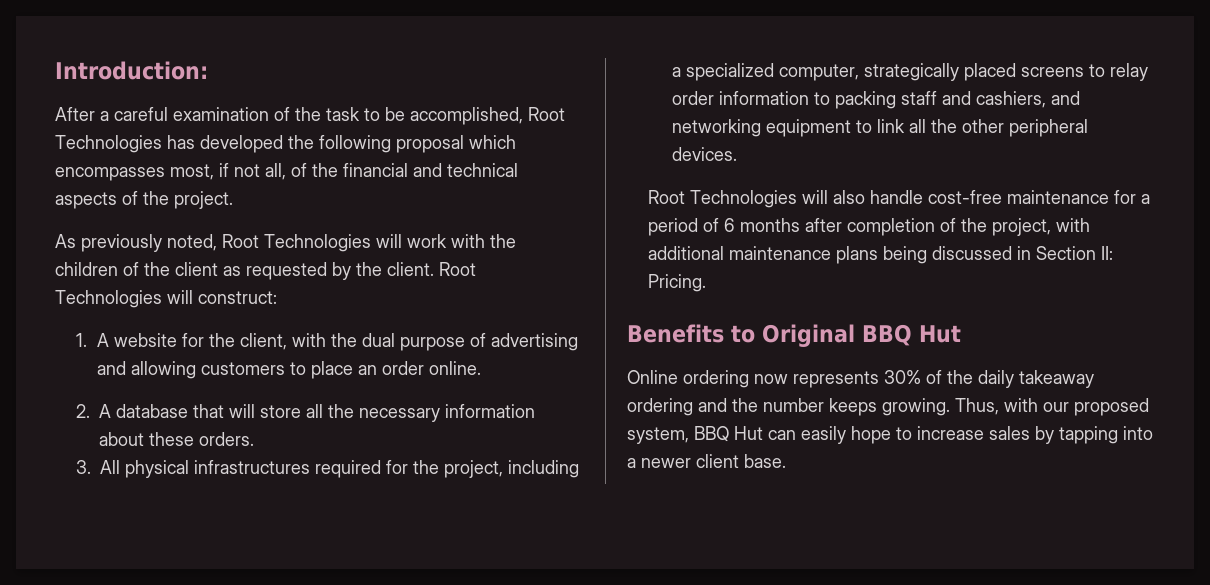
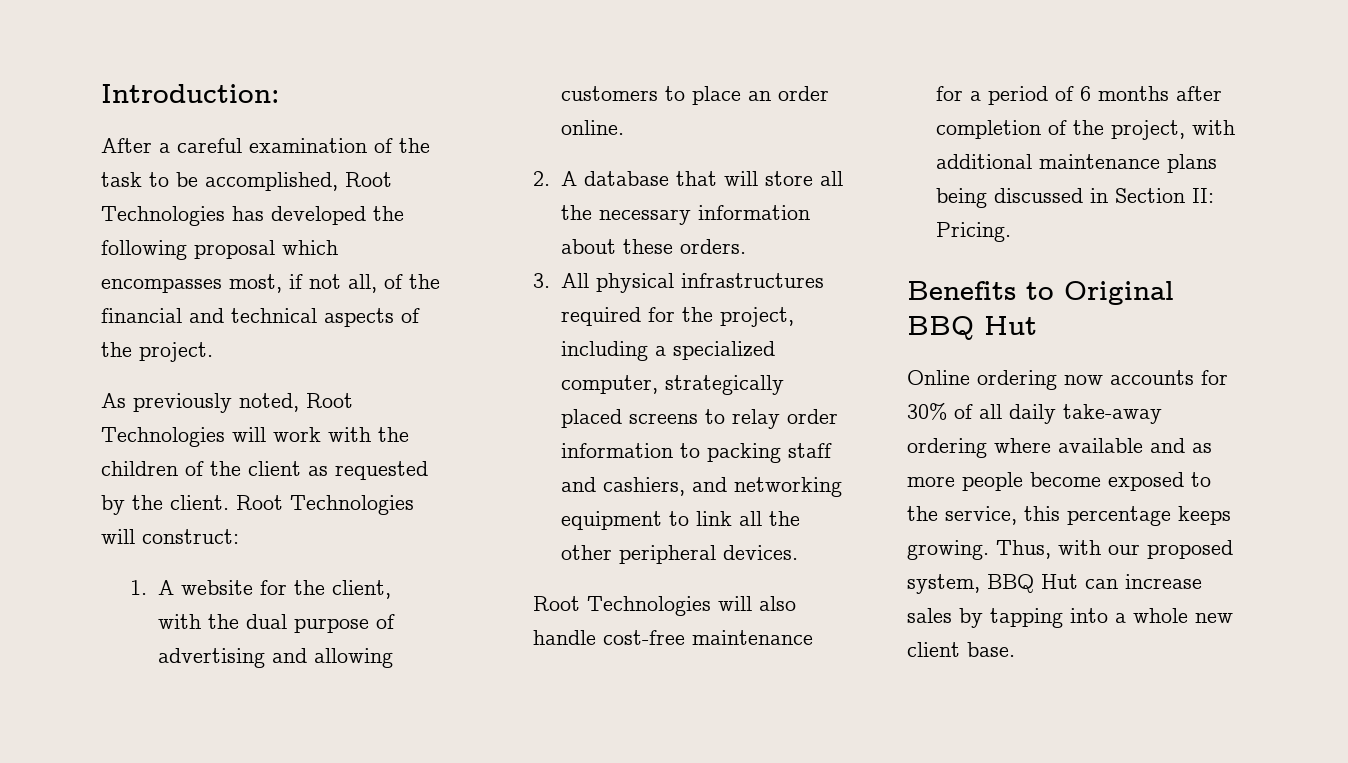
- Online ordering now represents 30% of the daily takeaway ordering and the number keeps growing.
+ Online ordering now accounts for 30% of all daily take-away ordering where available and as more people become exposed to the service, this percentage keeps growing.
- Thus, with our proposed system, BBQ Hut can easily hope to increase sales by tapping into a newer client base.
+ Thus, with our proposed system, BBQ Hut can increase sales by tapping into a whole new client base.

